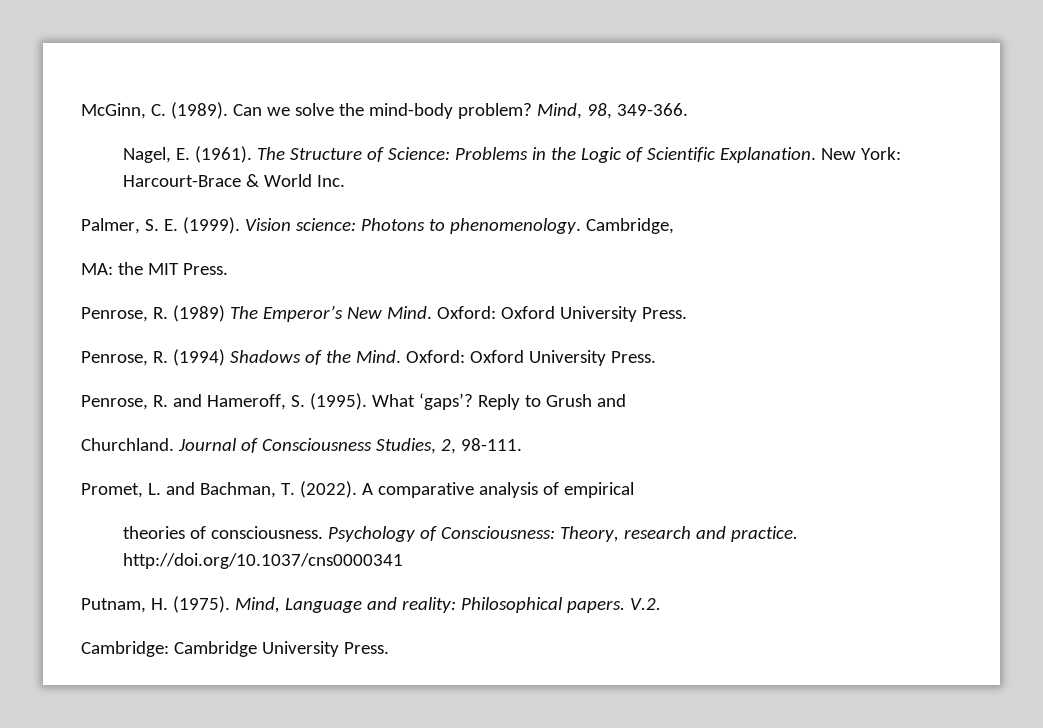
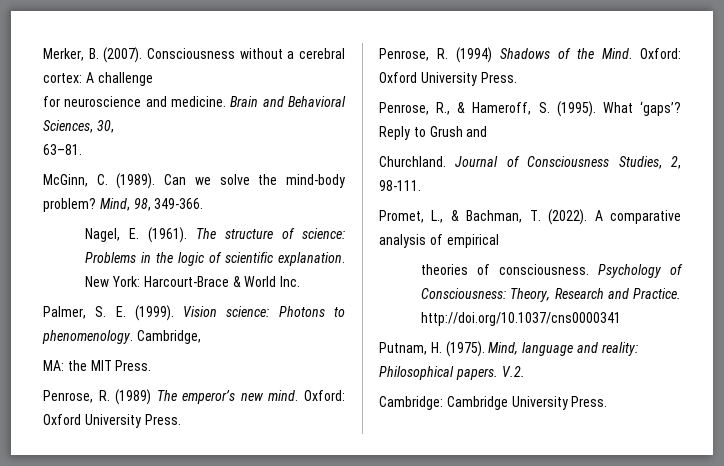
+ Merker, B. (2007). Consciousness without a cerebral cortex: A challenge
+ for neuroscience and medicine. Brain and Behavioral Sciences, 30,
+ 63–81.
- The Structure of Science: Problems in the Logic of Scientific Explanation.
+ The structure of science: Problems in the logic of scientific explanation.
- Penrose, R. (1989) The Emperor’s New Mind.
+ Penrose, R. (1989) The emperor’s new mind.
- Penrose, R. and Hameroff, S. (1995).
+ Penrose, R., & Hameroff, S. (1995).
- Promet, L. and Bachman, T. (2022).
+ Promet, L., & Bachman, T. (2022).
- Psychology of Consciousness: Theory, research and practice. http://doi.org/10.1037/cns0000341
+ Psychology of Consciousness: Theory, Research and Practice. http://doi.org/10.1037/cns0000341
- Mind, Language and reality: Philosophical papers.
+ Mind, language and reality: Philosophical papers.

